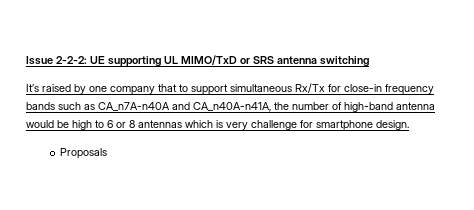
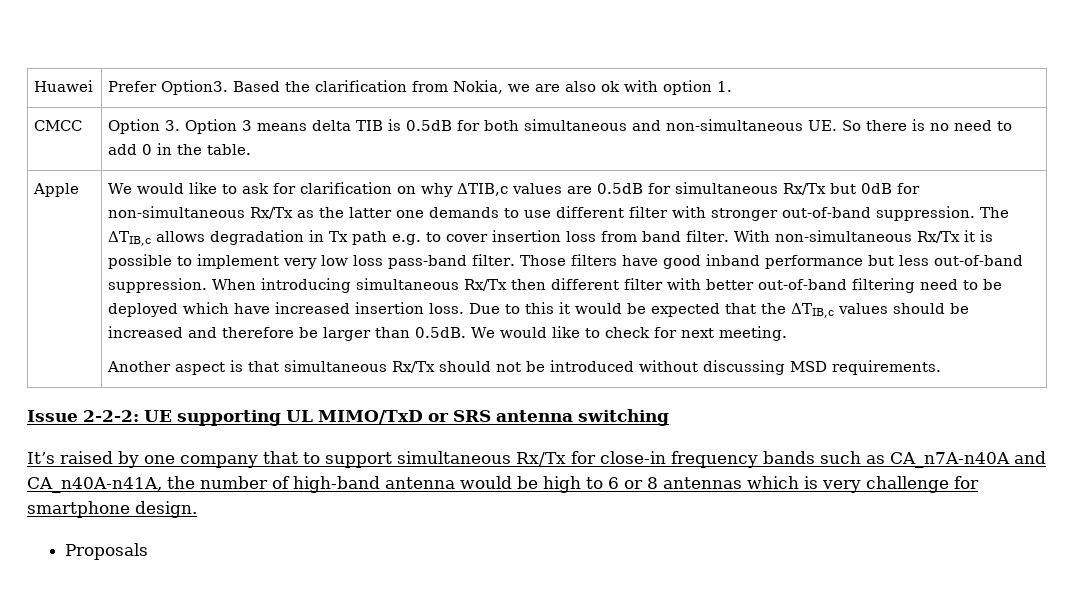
+ Huawei | Prefer Option3. Based the clarification from Nokia, we are also ok with option 1.
+ CMCC | Option 3. Option 3 means delta TIB is 0.5dB for both simultaneous and non-simultaneous UE. So there is no need to add 0 in the table.
+ Apple | We would like to ask for clarification on why ΔTIB,c values are 0.5dB for simultaneous Rx/Tx but 0dB for non-simultaneous Rx/Tx as the latter one demands to use different filter with stronger out-of-band suppression. The ΔTIB,c allows degradation in Tx path e.g. to cover insertion loss from band filter. With non-simultaneous Rx/Tx it is possible to implement very low loss pass-band filter. Those filters have good inband performance but less out-of-band suppression. When introducing simultaneous Rx/Tx then different filter with better out-of-band filtering need to be deployed which have increased insertion loss. Due to this it would be expected that the ΔTIB,c values should be increased and therefore be larger than 0.5dB. We would like to check for next meeting.
+ Another aspect is that simultaneous Rx/Tx should not be introduced without discussing MSD requirements.

